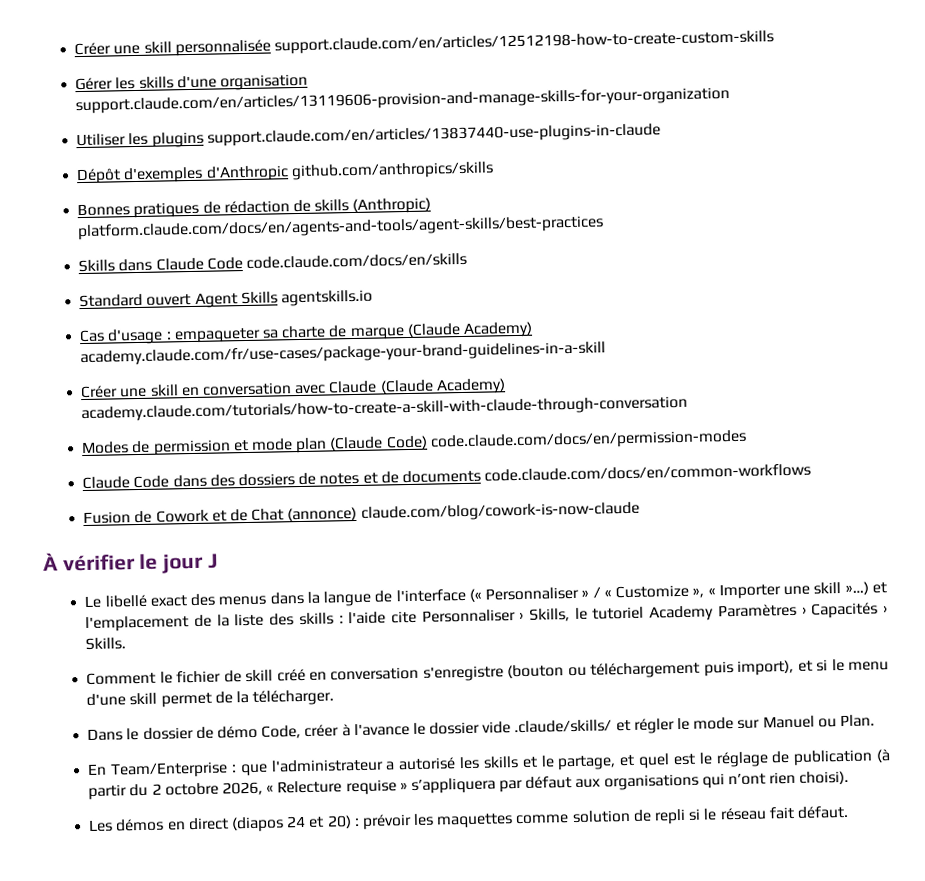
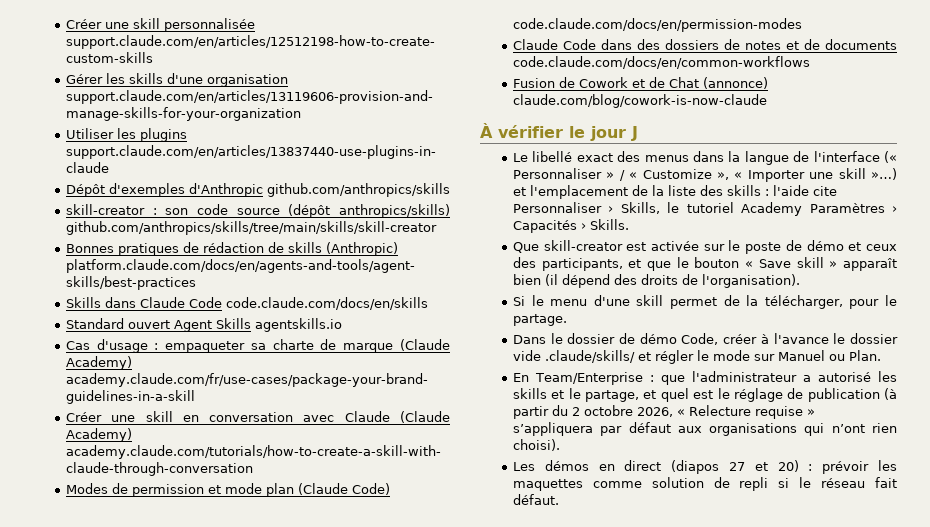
+ skill-creator : son code source (dépôt anthropics/skills) github.com/anthropics/skills/tree/main/skills/skill-creator
- Comment le fichier de skill créé en conversation s'enregistre (bouton ou téléchargement puis import), et si le menu d'une skill permet de la télécharger.
+ Que skill-creator est activée sur le poste de démo et ceux des participants, et que le bouton « Save skill » apparaît bien (il dépend des droits de l'organisation).
+ Si le menu d'une skill permet de la télécharger, pour le partage.
- Les démos en direct (diapos 24 et 20) : prévoir les maquettes comme solution de repli si le réseau fait défaut.
+ Les démos en direct (diapos 27 et 20) : prévoir les maquettes comme solution de repli si le réseau fait défaut.

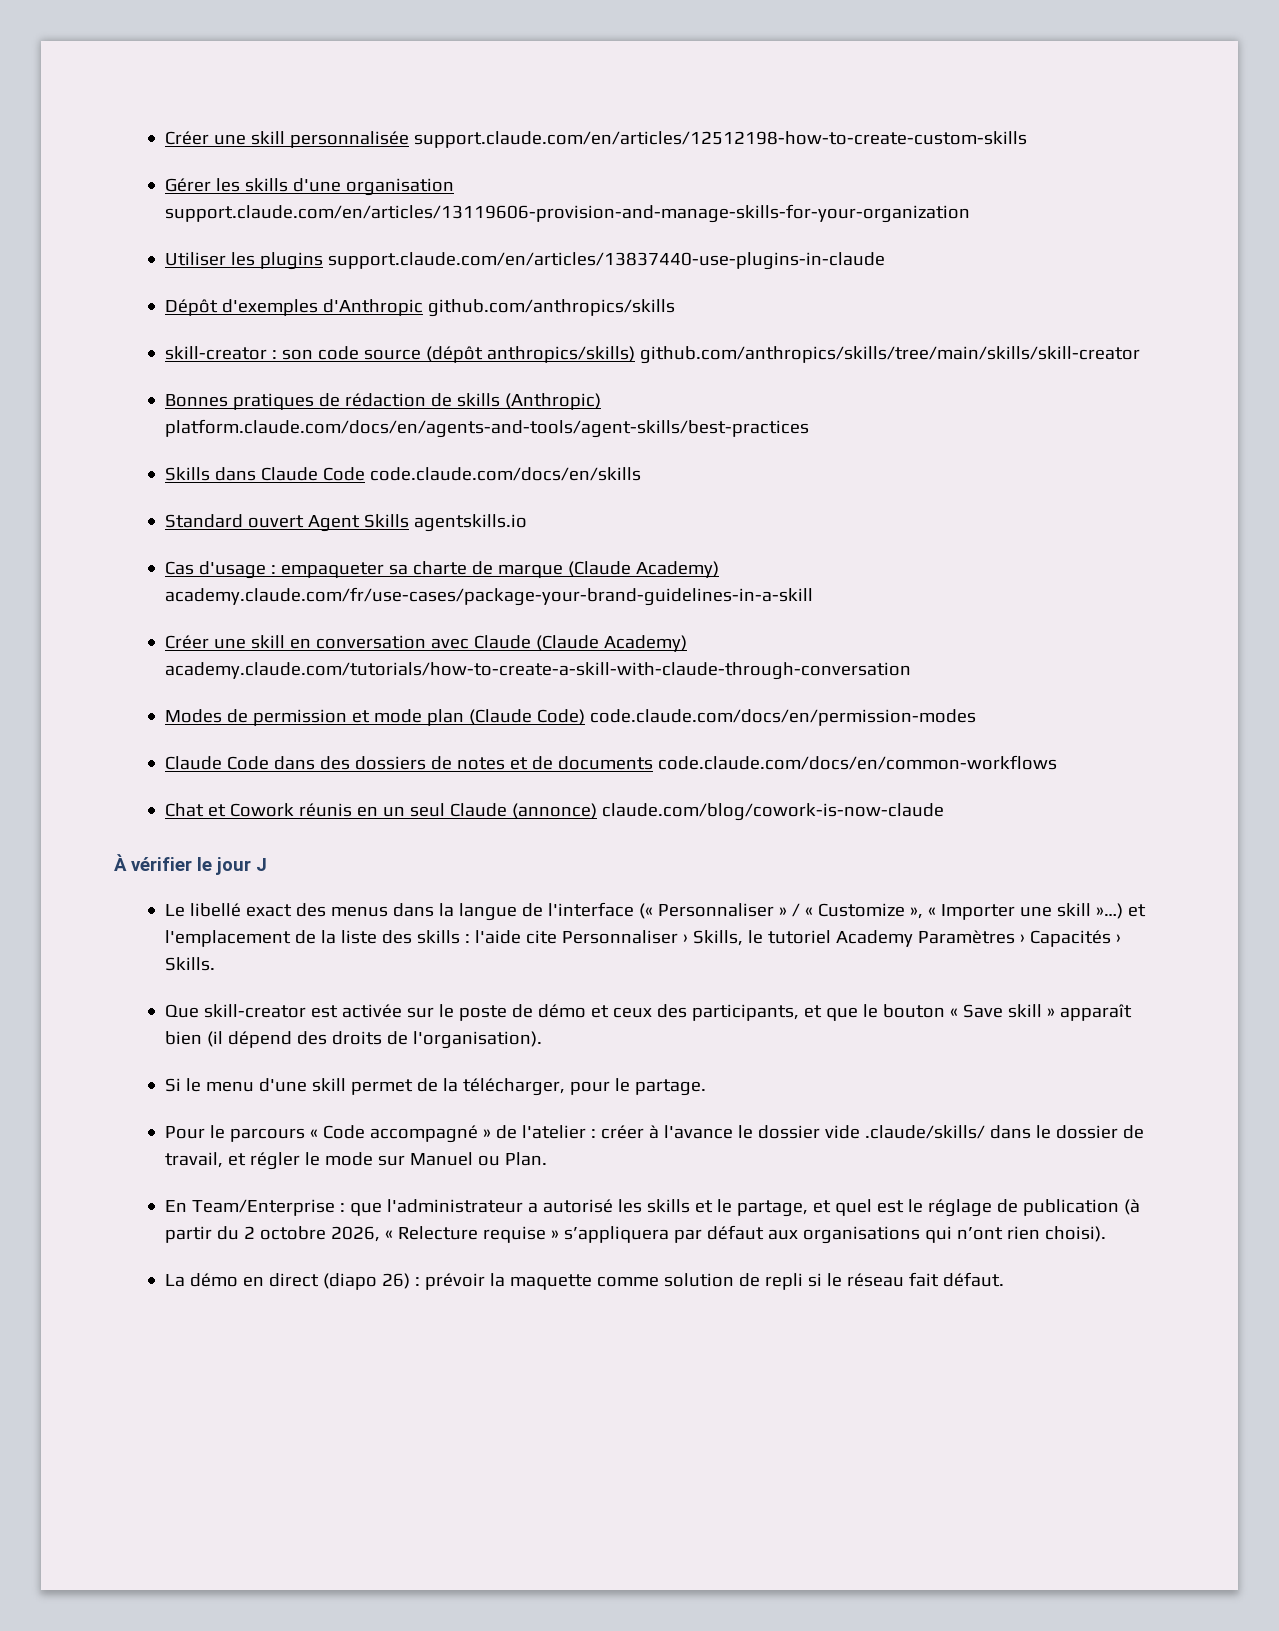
- Fusion de Cowork et de Chat (annonce) claude.com/blog/cowork-is-now-claude
+ Chat et Cowork réunis en un seul Claude (annonce) claude.com/blog/cowork-is-now-claude
- Dans le dossier de démo Code, créer à l'avance le dossier vide .claude/skills/ et régler le mode sur Manuel ou Plan.
+ Pour le parcours « Code accompagné » de l'atelier : créer à l'avance le dossier vide .claude/skills/ dans le dossier de travail, et régler le mode sur Manuel ou Plan.
- Les démos en direct (diapos 27 et 20) : prévoir les maquettes comme solution de repli si le réseau fait défaut.
+ La démo en direct (diapo 26) : prévoir la maquette comme solution de repli si le réseau fait défaut.

